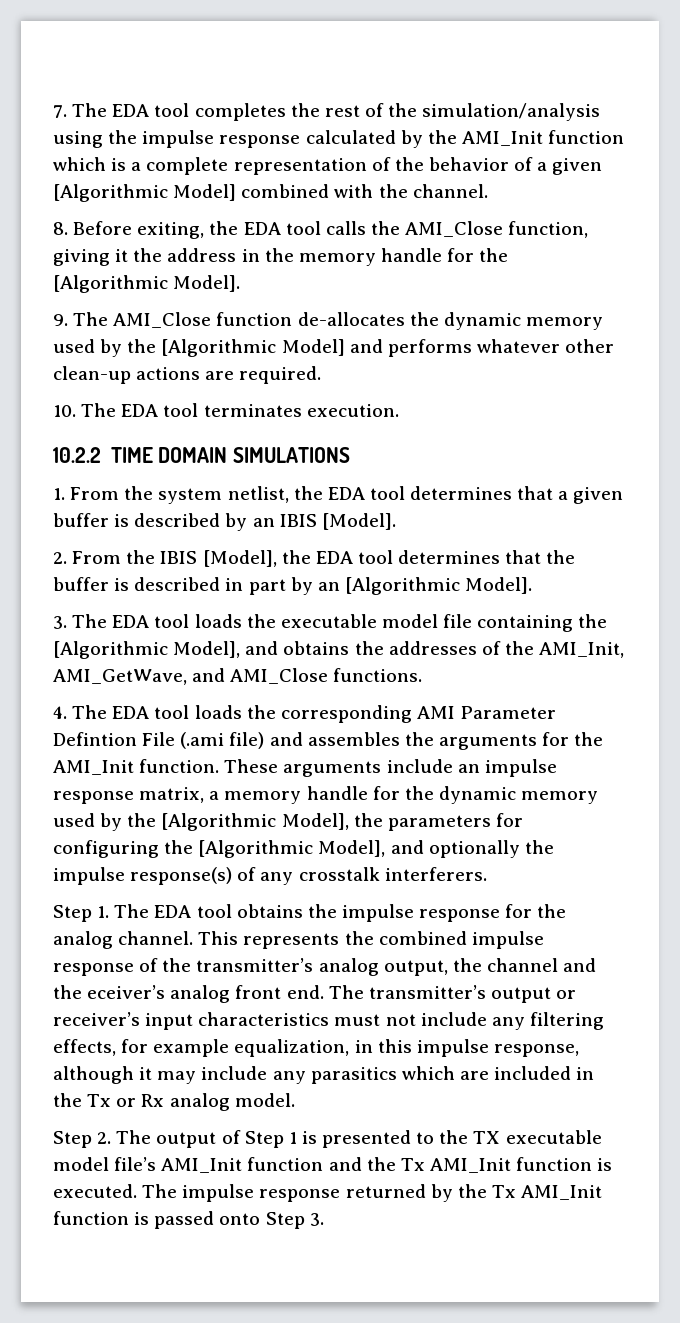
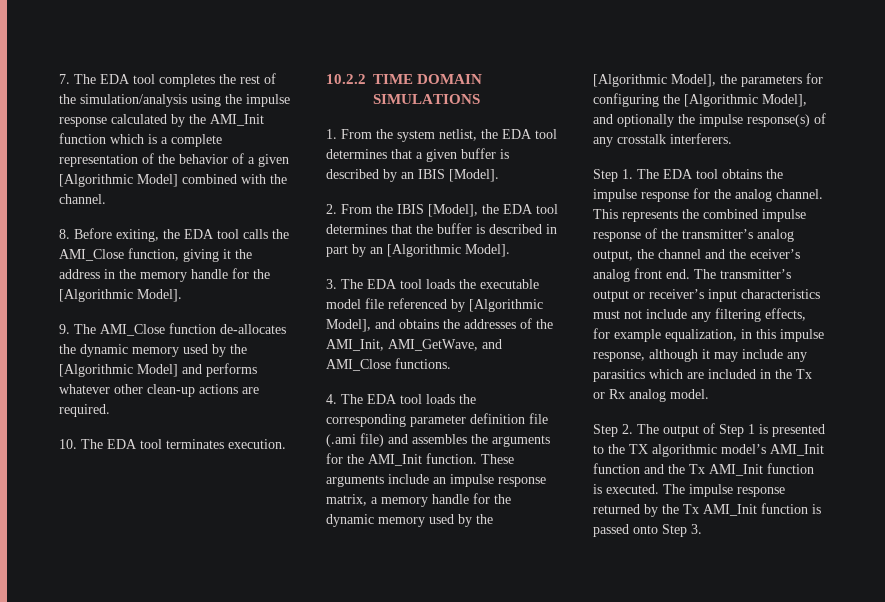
- 3. The EDA tool loads the executable model file containing the [Algorithmic Model], and obtains the addresses of the AMI_Init, AMI_GetWave, and AMI_Close functions.
+ 3. The EDA tool loads the executable model file referenced by [Algorithmic Model], and obtains the addresses of the AMI_Init, AMI_GetWave, and AMI_Close functions.
- 4. The EDA tool loads the corresponding AMI Parameter Defintion File (.ami file) and assembles the arguments for the AMI_Init function.
+ 4. The EDA tool loads the corresponding parameter definition file (.ami file) and assembles the arguments for the AMI_Init function.
- Step 2. The output of Step 1 is presented to the TX executable model file’s AMI_Init function and the Tx AMI_Init function is executed.
+ Step 2. The output of Step 1 is presented to the TX algorithmic model’s AMI_Init function and the Tx AMI_Init function is executed.

